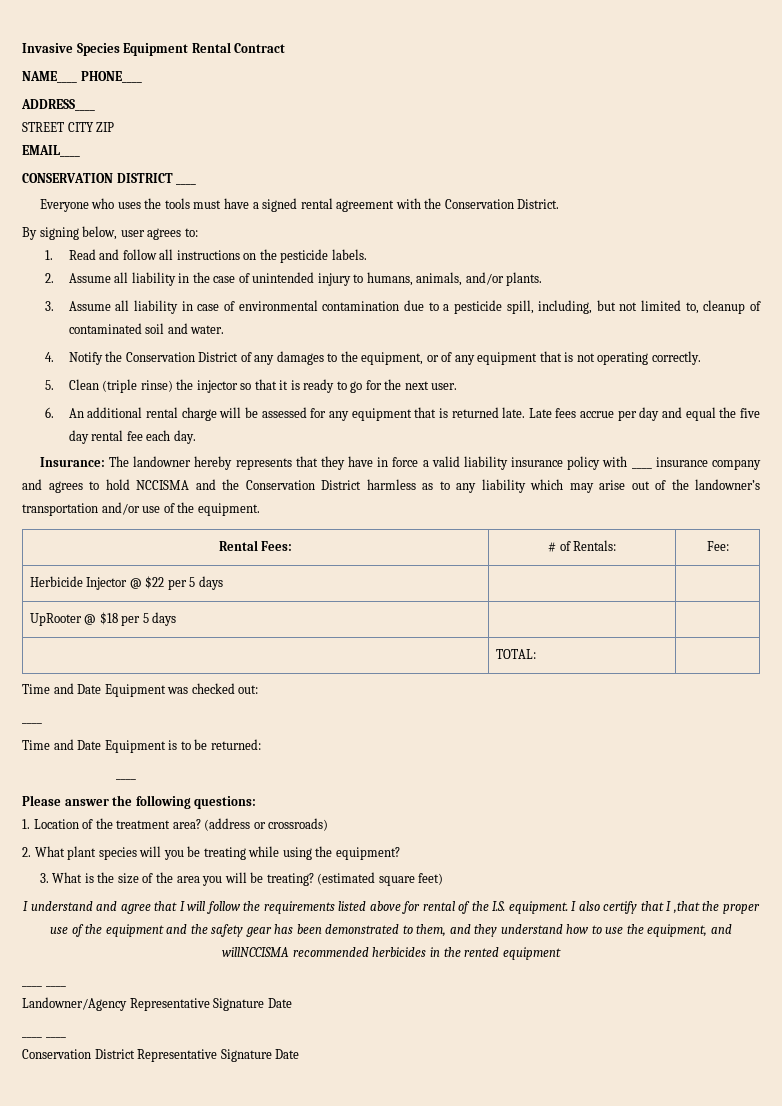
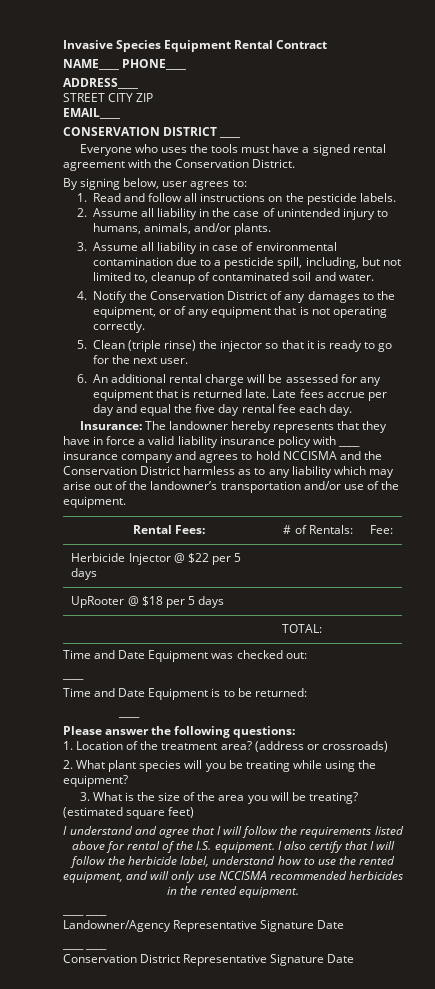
- I also certify that I ,that the proper use of the equipment and the safety gear has been demonstrated to them, and they understand how to use the equipment, and willNCCISMA recommended herbicides in the rented equipment
+ I also certify that I will follow the herbicide label, understand how to use the rented equipment, and will only use NCCISMA recommended herbicides in the rented equipment.

